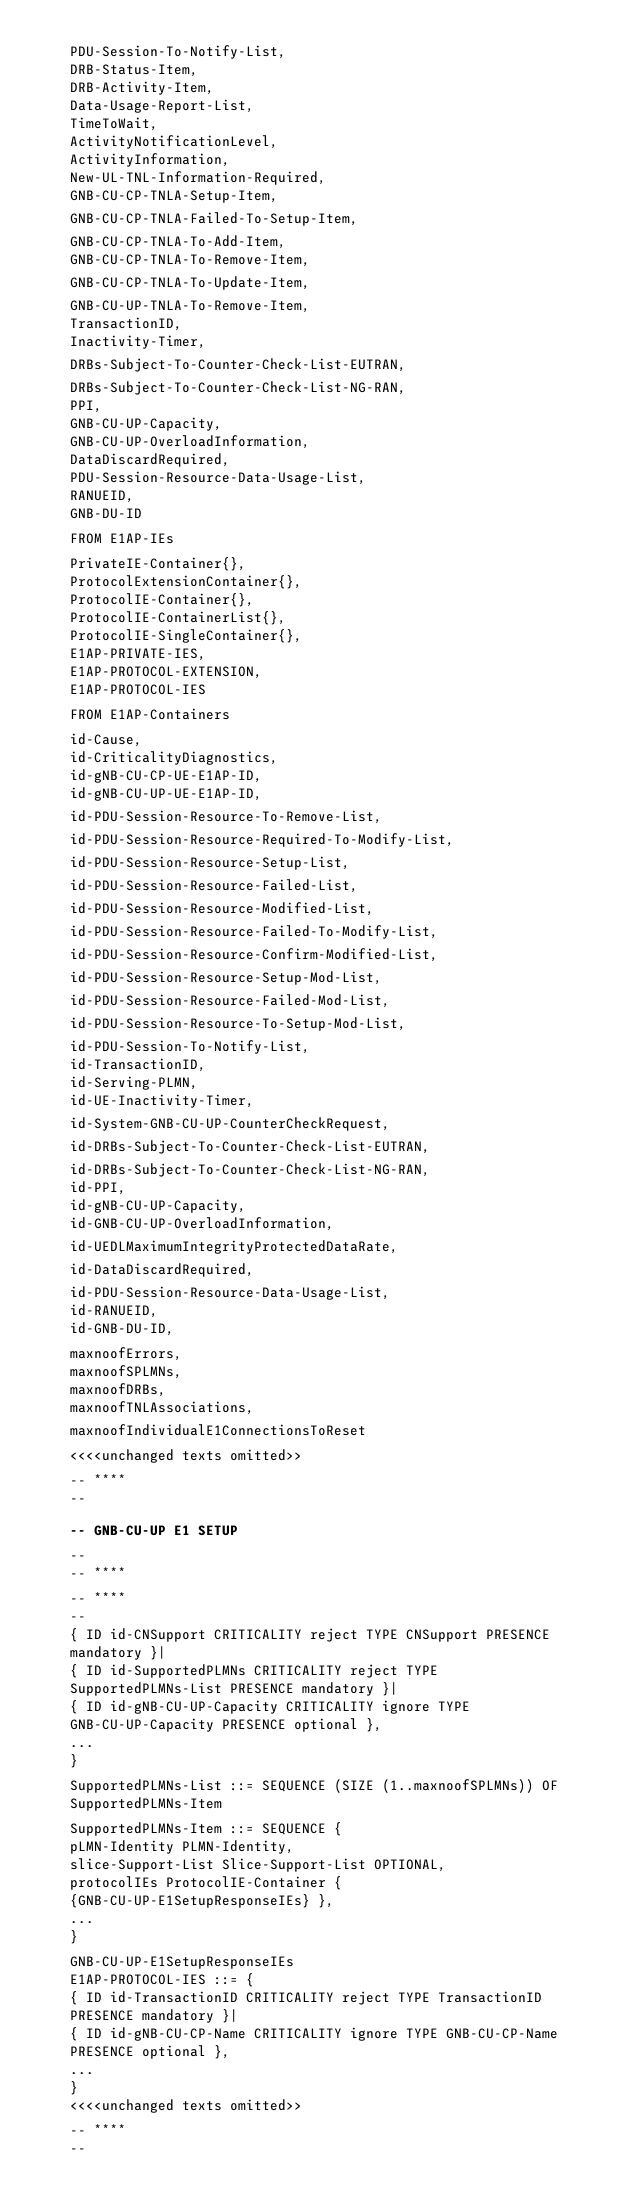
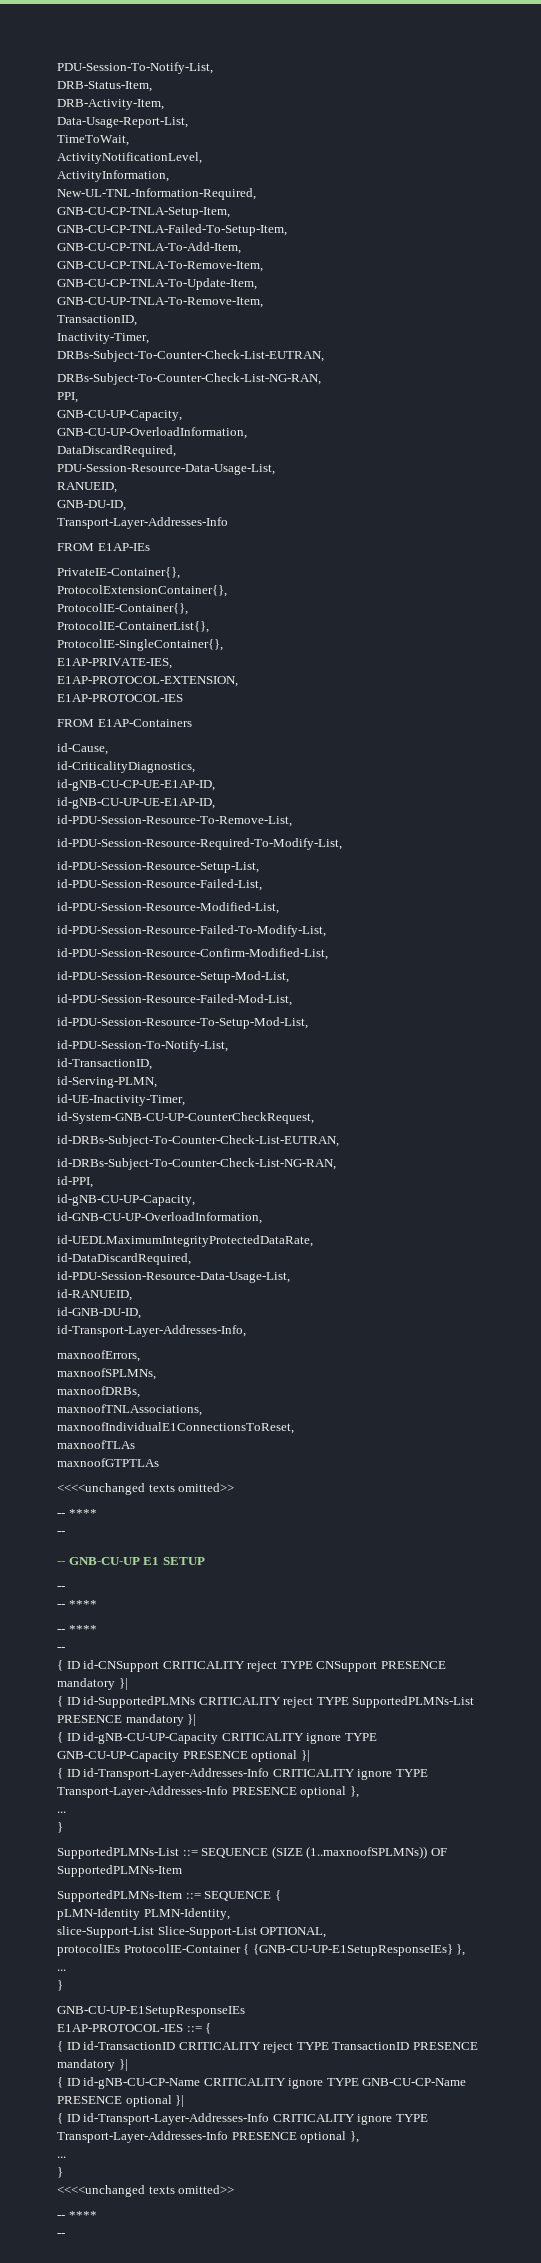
- GNB-DU-ID
+ GNB-DU-ID,
+ Transport-Layer-Addresses-Info
+ id-Transport-Layer-Addresses-Info,
- maxnoofIndividualE1ConnectionsToReset
+ maxnoofIndividualE1ConnectionsToReset,
+ maxnoofTLAs
+ maxnoofGTPTLAs
- { ID id-gNB-CU-UP-Capacity CRITICALITY ignore TYPE GNB-CU-UP-Capacity PRESENCE optional },
+ { ID id-gNB-CU-UP-Capacity CRITICALITY ignore TYPE GNB-CU-UP-Capacity PRESENCE optional }|
+ { ID id-Transport-Layer-Addresses-Info CRITICALITY ignore TYPE Transport-Layer-Addresses-Info PRESENCE optional },
- { ID id-gNB-CU-CP-Name CRITICALITY ignore TYPE GNB-CU-CP-Name PRESENCE optional },
+ { ID id-gNB-CU-CP-Name CRITICALITY ignore TYPE GNB-CU-CP-Name PRESENCE optional }|
+ { ID id-Transport-Layer-Addresses-Info CRITICALITY ignore TYPE Transport-Layer-Addresses-Info PRESENCE optional },

